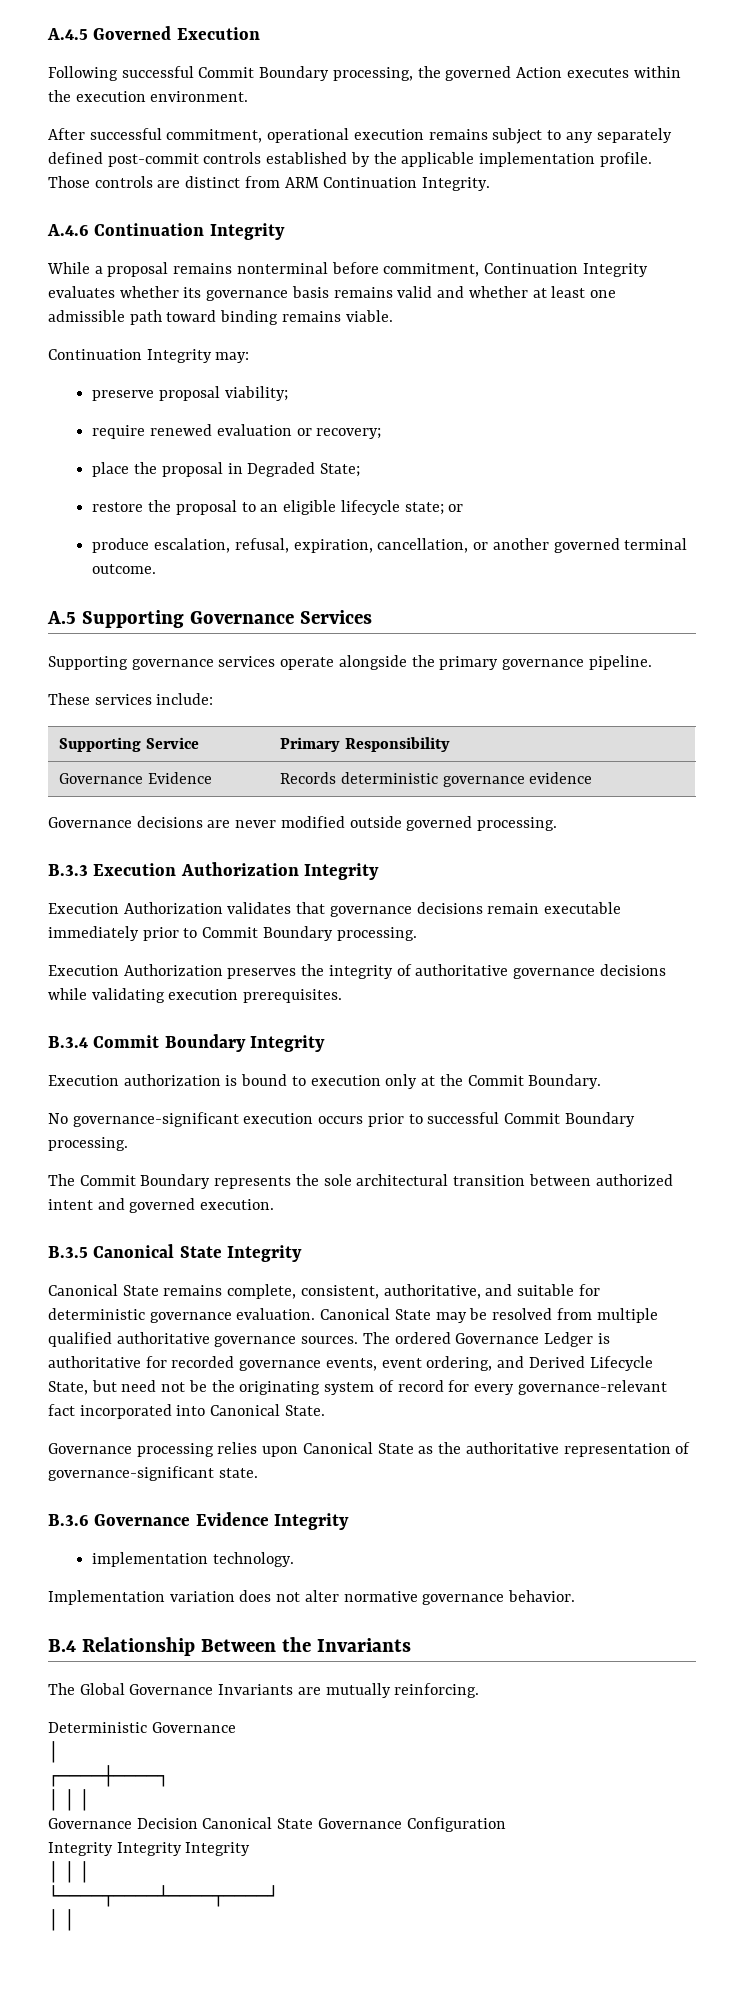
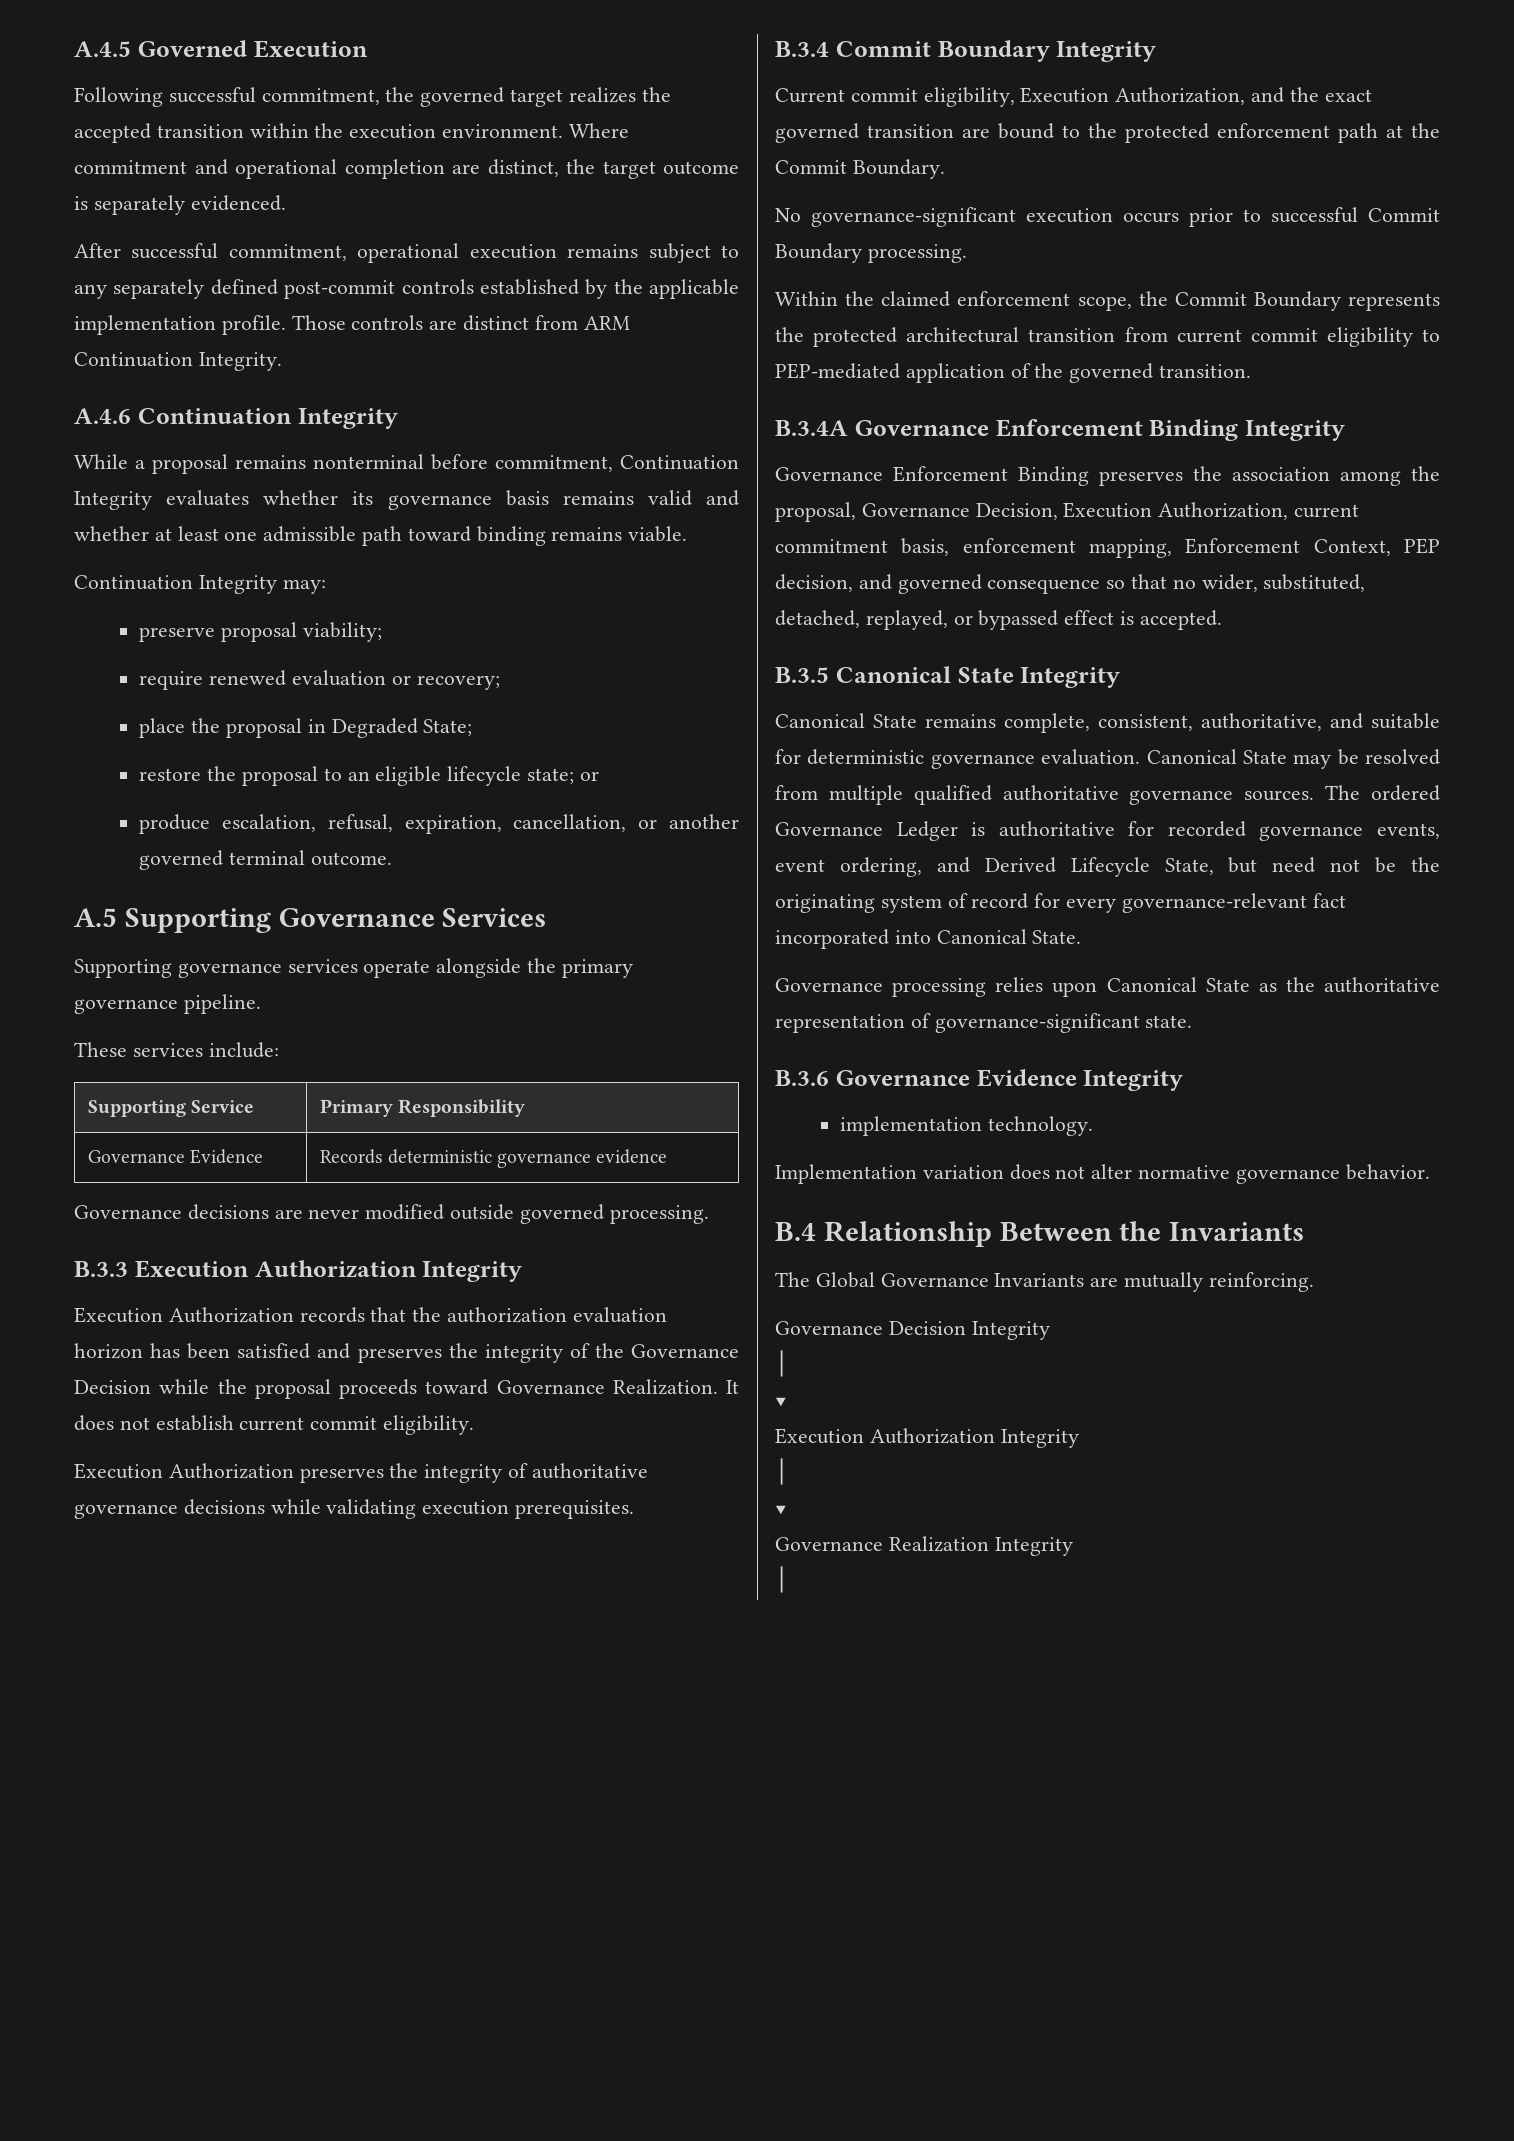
- Following successful Commit Boundary processing, the governed Action executes within the execution environment.
+ Following successful commitment, the governed target realizes the accepted transition within the execution environment. Where commitment and operational completion are distinct, the target outcome is separately evidenced.
- Execution Authorization validates that governance decisions remain executable immediately prior to Commit Boundary processing.
+ Execution Authorization records that the authorization evaluation horizon has been satisfied and preserves the integrity of the Governance Decision while the proposal proceeds toward Governance Realization. It does not establish current commit eligibility.
- Execution authorization is bound to execution only at the Commit Boundary.
+ Current commit eligibility, Execution Authorization, and the exact governed transition are bound to the protected enforcement path at the Commit Boundary.
- The Commit Boundary represents the sole architectural transition between authorized intent and governed execution.
+ Within the claimed enforcement scope, the Commit Boundary represents the protected architectural transition from current commit eligibility to PEP-mediated application of the governed transition.
+ B.3.4A Governance Enforcement Binding Integrity
+ Governance Enforcement Binding preserves the association among the proposal, Governance Decision, Execution Authorization, current commitment basis, enforcement mapping, Enforcement Context, PEP decision, and governed consequence so that no wider, substituted, detached, replayed, or bypassed effect is accepted.
- Deterministic Governance
+ Governance Decision Integrity
  │
- ┌────┼────┐
- │ │ │
- Governance Decision Canonical State Governance Configuration
- Integrity Integrity Integrity
- │ │ │
- └────┬────┴────┬────┘
- │ │
+ ▼
+ Execution Authorization Integrity
+ │
+ ▼
+ Governance Realization Integrity
+ │

